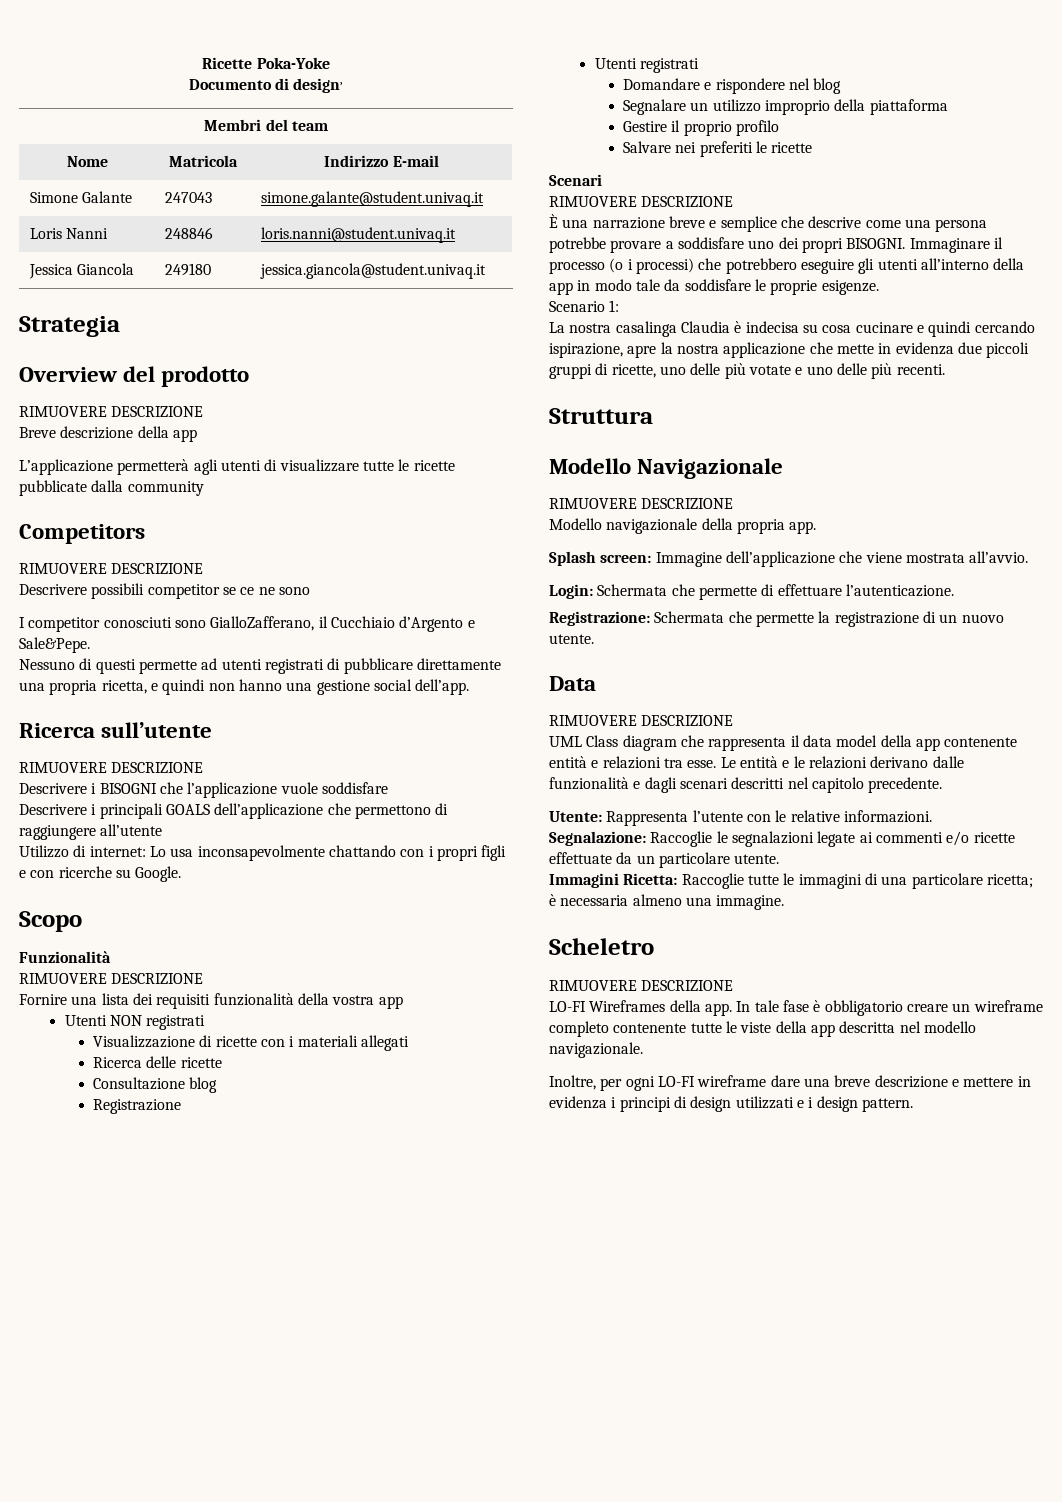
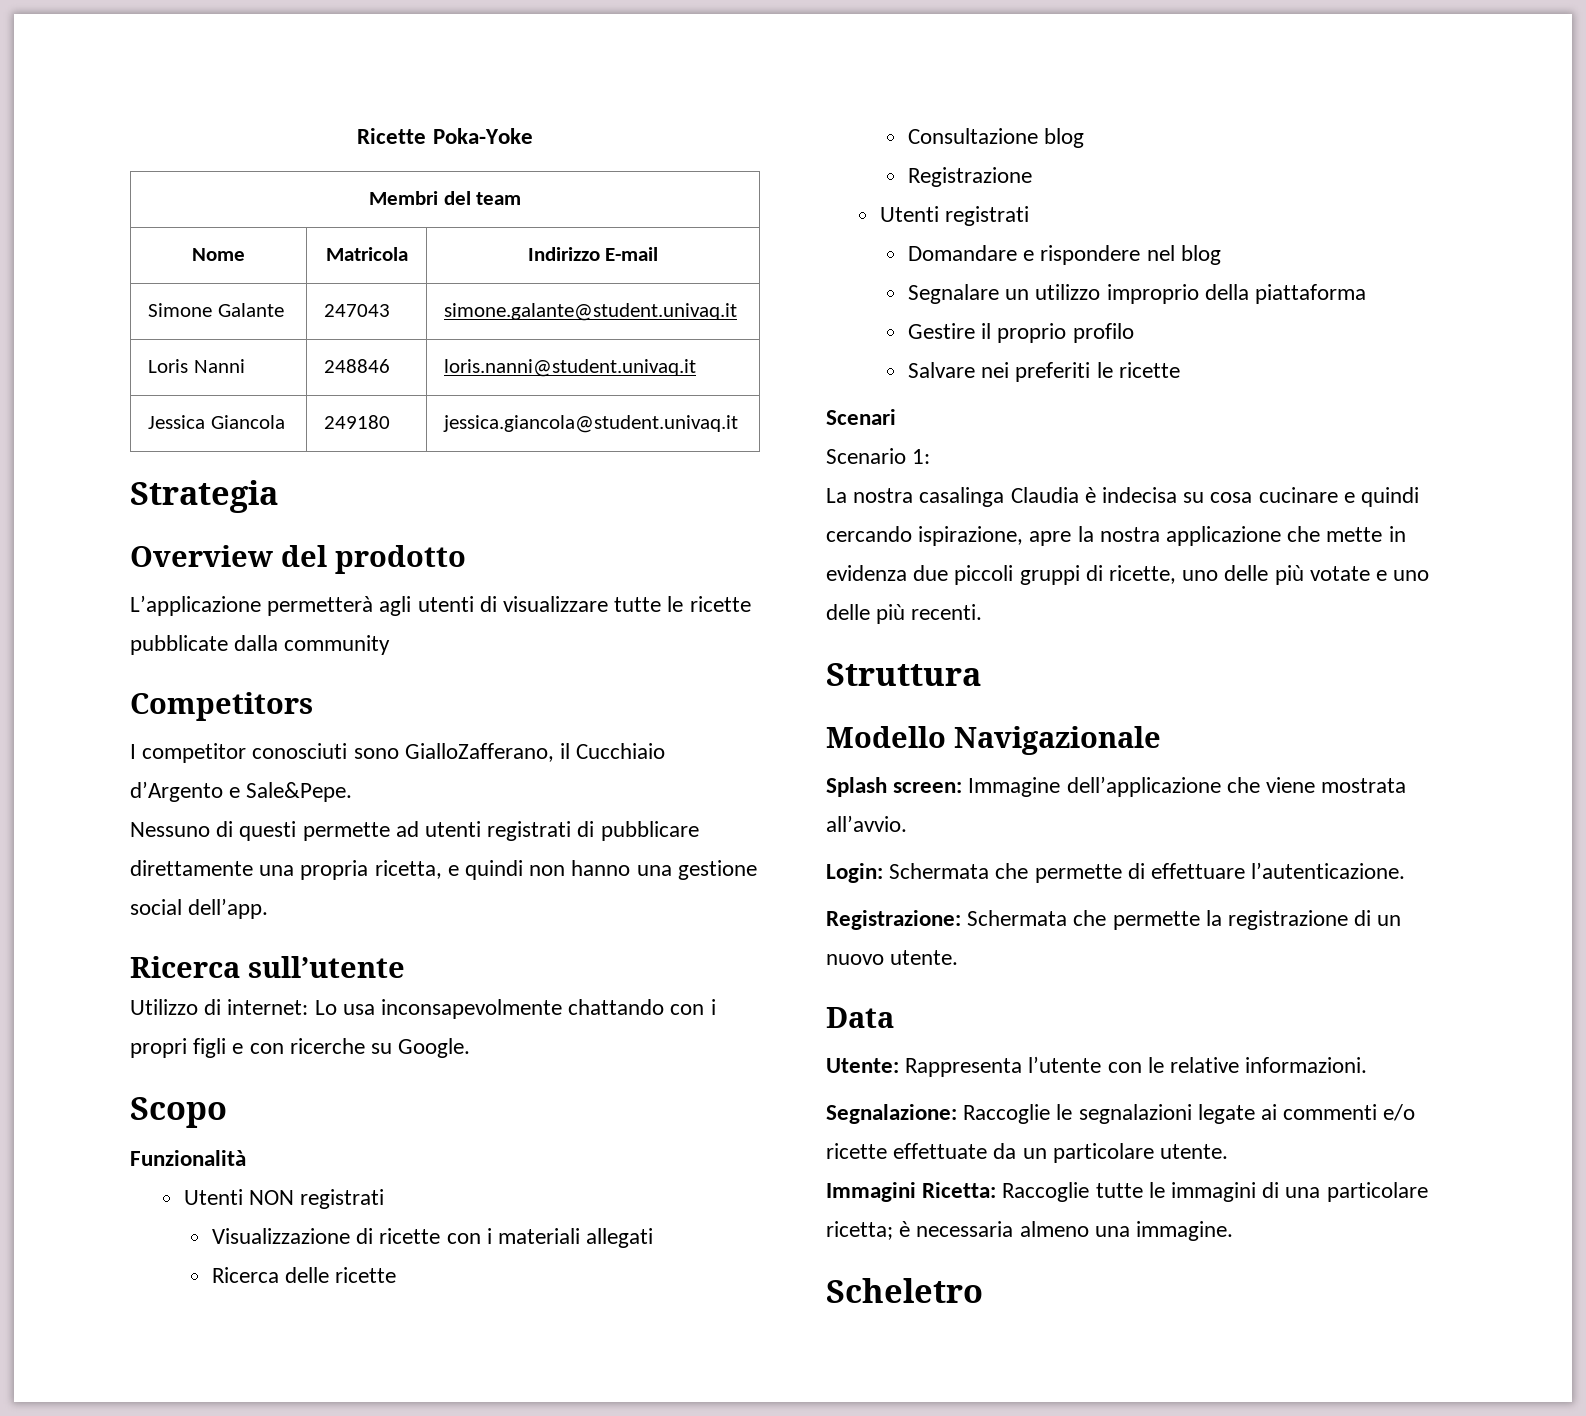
- Documento di design,
  Overview del prodotto
- RIMUOVERE DESCRIZIONE
- Breve descrizione della app
  Competitors
- RIMUOVERE DESCRIZIONE
- Descrivere possibili competitor se ce ne sono
  Ricerca sull’utente
- RIMUOVERE DESCRIZIONE
- Descrivere i BISOGNI che l’applicazione vuole soddisfare
- Descrivere i principali GOALS dell’applicazione che permettono di raggiungere all’utente
  Funzionalità
- RIMUOVERE DESCRIZIONE
- Fornire una lista dei requisiti funzionalità della vostra app
  Scenari
- RIMUOVERE DESCRIZIONE
- È una narrazione breve e semplice che descrive come una persona potrebbe provare a soddisfare uno dei propri BISOGNI. Immaginare il processo (o i processi) che potrebbero eseguire gli utenti all’interno della app in modo tale da soddisfare le proprie esigenze.
  Modello Navigazionale
- RIMUOVERE DESCRIZIONE
- Modello navigazionale della propria app.
  Data
- RIMUOVERE DESCRIZIONE
- UML Class diagram che rappresenta il data model della app contenente entità e relazioni tra esse. Le entità e le relazioni derivano dalle funzionalità e dagli scenari descritti nel capitolo precedente.
  Scheletro
- RIMUOVERE DESCRIZIONE
- LO-FI Wireframes della app. In tale fase è obbligatorio creare un wireframe completo contenente tutte le viste della app descritta nel modello navigazionale.
- Inoltre, per ogni LO-FI wireframe dare una breve descrizione e mettere in evidenza i principi di design utilizzati e i design pattern.

